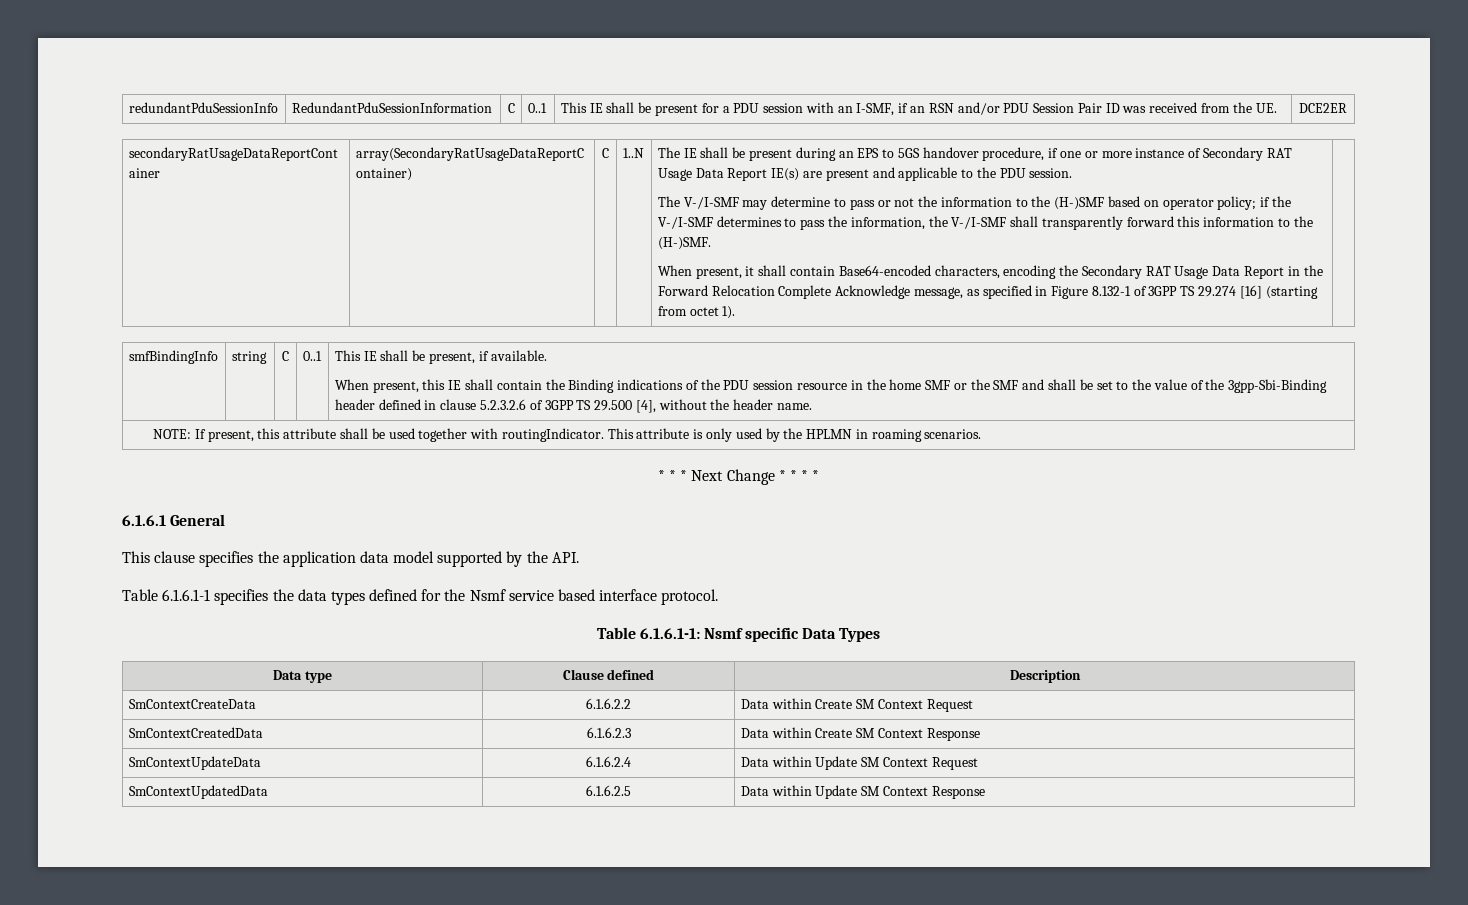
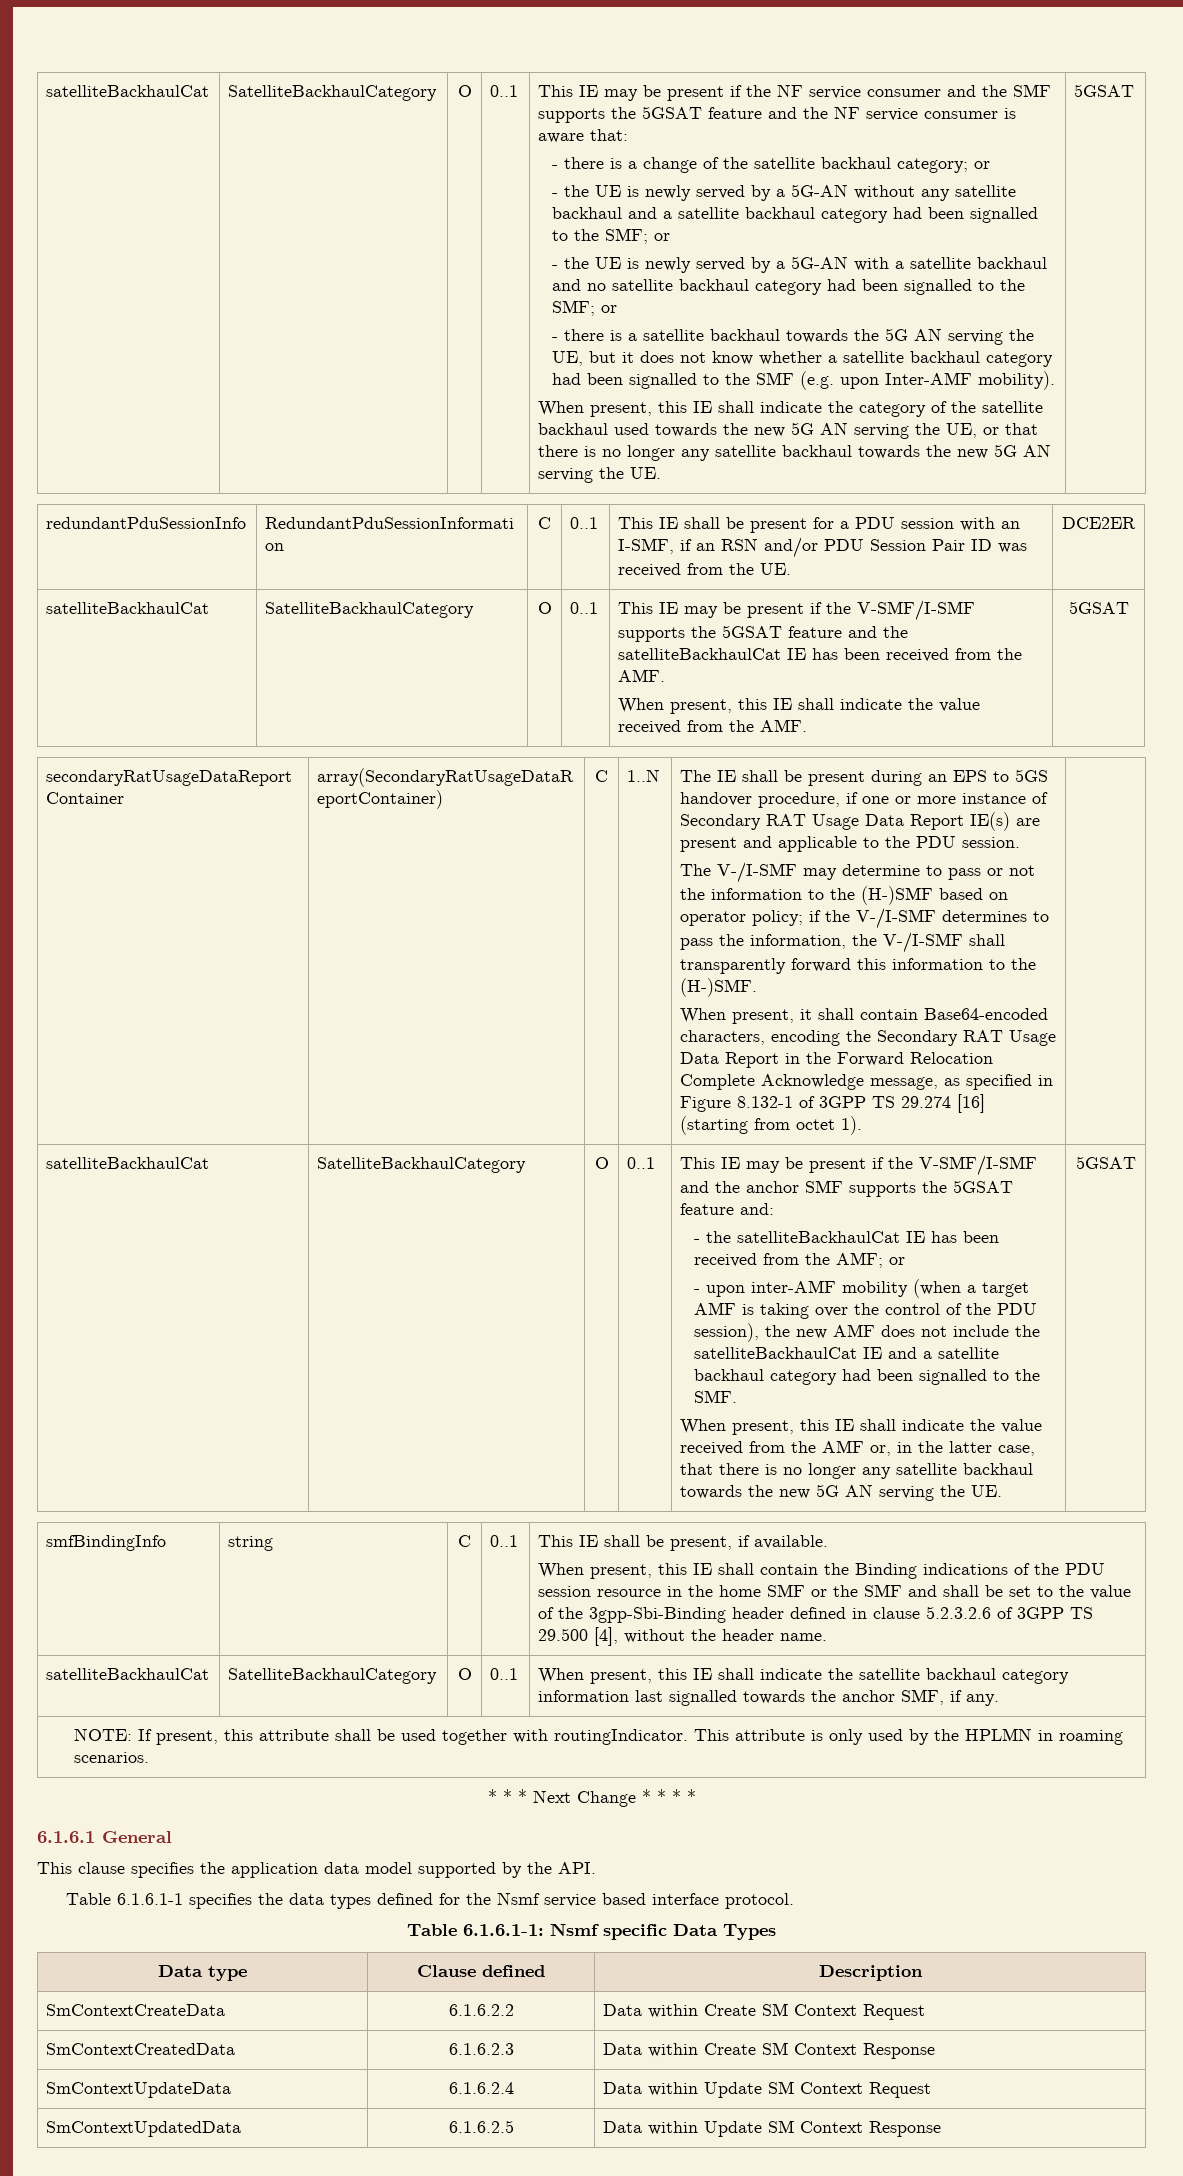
+ satelliteBackhaulCat | SatelliteBackhaulCategory | O | 0..1 | This IE may be present if the NF service consumer and the SMF supports the 5GSAT feature and the NF service consumer is aware that:
+ - there is a change of the satellite backhaul category; or
+ - the UE is newly served by a 5G-AN without any satellite backhaul and a satellite backhaul category had been signalled to the SMF; or
+ - the UE is newly served by a 5G-AN with a satellite backhaul and no satellite backhaul category had been signalled to the SMF; or
+ - there is a satellite backhaul towards the 5G AN serving the UE, but it does not know whether a satellite backhaul category had been signalled to the SMF (e.g. upon Inter-AMF mobility).
+ When present, this IE shall indicate the category of the satellite backhaul used towards the new 5G AN serving the UE, or that there is no longer any satellite backhaul towards the new 5G AN serving the UE. | 5GSAT
+ satelliteBackhaulCat | SatelliteBackhaulCategory | O | 0..1 | This IE may be present if the V-SMF/I-SMF supports the 5GSAT feature and the satelliteBackhaulCat IE has been received from the AMF.
+ When present, this IE shall indicate the value received from the AMF. | 5GSAT
+ satelliteBackhaulCat | SatelliteBackhaulCategory | O | 0..1 | This IE may be present if the V-SMF/I-SMF and the anchor SMF supports the 5GSAT feature and:
+ - the satelliteBackhaulCat IE has been received from the AMF; or
+ - upon inter-AMF mobility (when a target AMF is taking over the control of the PDU session), the new AMF does not include the satelliteBackhaulCat IE and a satellite backhaul category had been signalled to the SMF.
+ When present, this IE shall indicate the value received from the AMF or, in the latter case, that there is no longer any satellite backhaul towards the new 5G AN serving the UE. | 5GSAT
+ satelliteBackhaulCat | SatelliteBackhaulCategory | O | 0..1 | When present, this IE shall indicate the satellite backhaul category information last signalled towards the anchor SMF, if any.

